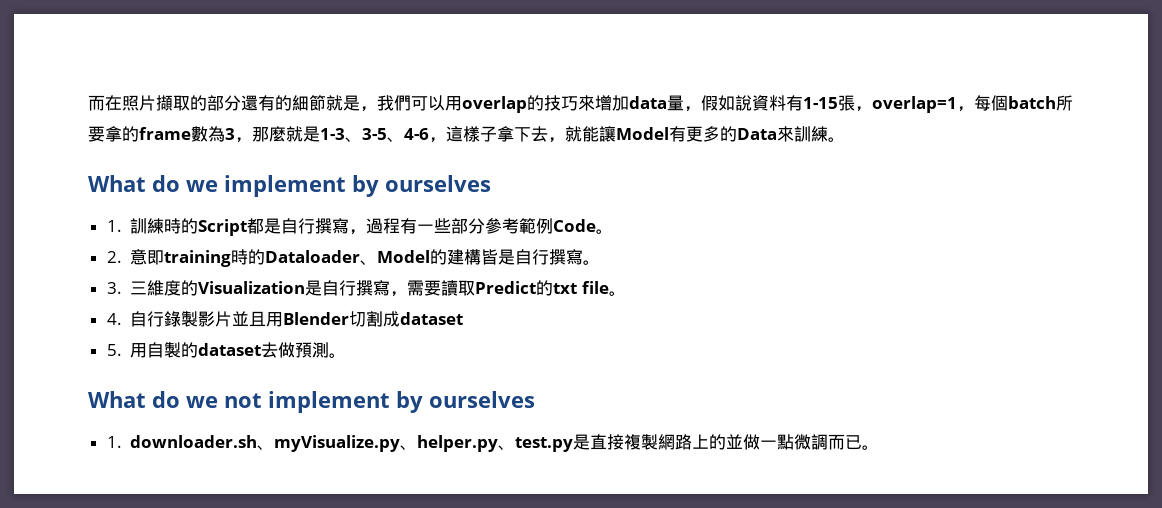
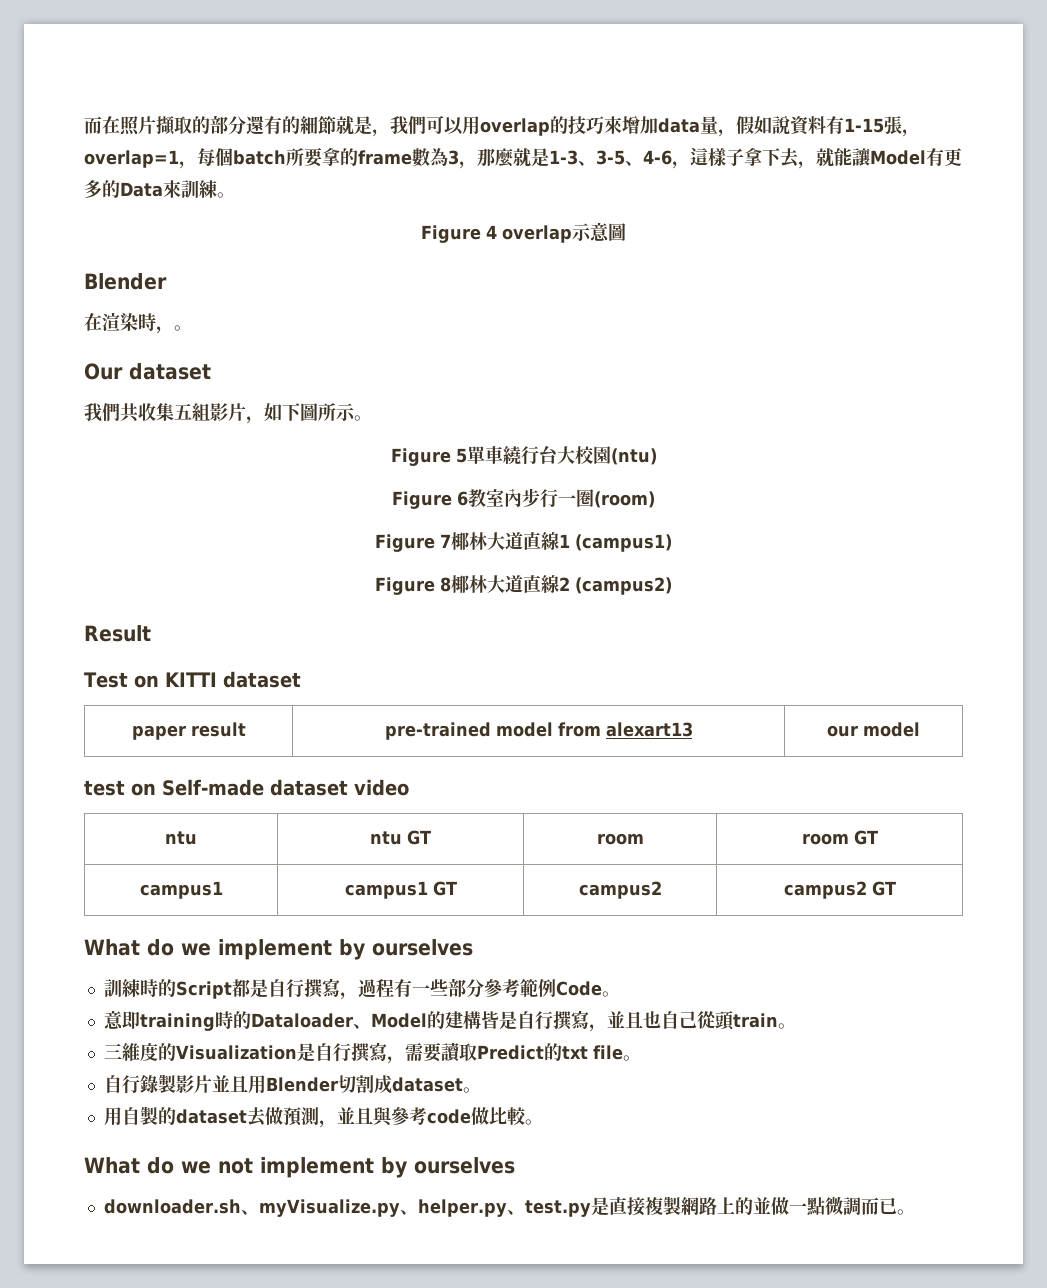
+ Figure 4 overlap示意圖
+ Blender
+ 在渲染時，。
+ Our dataset
+ 我們共收集五組影片，如下圖所示。
+ Figure 5單車繞行台大校園(ntu)
+ Figure 6教室內步行一圈(room)
+ Figure 7椰林大道直線1 (campus1)
+ Figure 8椰林大道直線2 (campus2)
+ Result
+ Test on KITTI dataset
+ paper result | pre-trained model from alexart13 | our model
+ test on Self-made dataset video
+ ntu | ntu GT | room | room GT
+ campus1 | campus1 GT | campus2 | campus2 GT
- 1.訓練時的Script都是自行撰寫，過程有一些部分參考範例Code。
+ 訓練時的Script都是自行撰寫，過程有一些部分參考範例Code。
- 2.意即training時的Dataloader、Model的建構皆是自行撰寫。
- 3.三維度的Visualization是自行撰寫，需要讀取Predict的txt file。
+ 意即training時的Dataloader、Model的建構皆是自行撰寫，並且也自己從頭train。
+ 三維度的Visualization是自行撰寫，需要讀取Predict的txt file。
- 4.自行錄製影片並且用Blender切割成dataset
- 5.用自製的dataset去做預測。
+ 自行錄製影片並且用Blender切割成dataset。
+ 用自製的dataset去做預測，並且與參考code做比較。
- 1. downloader.sh、myVisualize.py、helper.py、test.py是直接複製網路上的並做一點微調而已。
+ downloader.sh、myVisualize.py、helper.py、test.py是直接複製網路上的並做一點微調而已。

